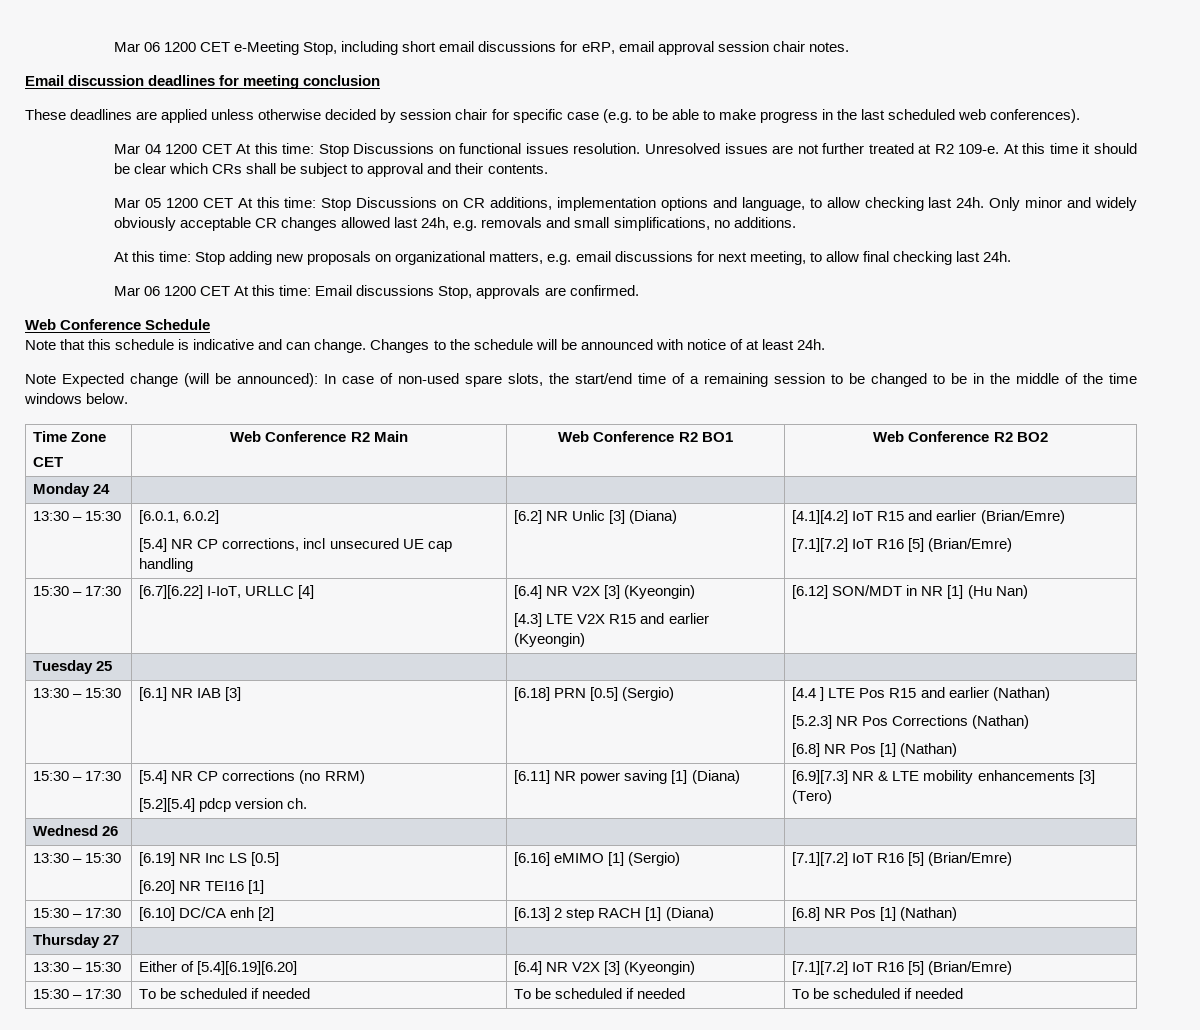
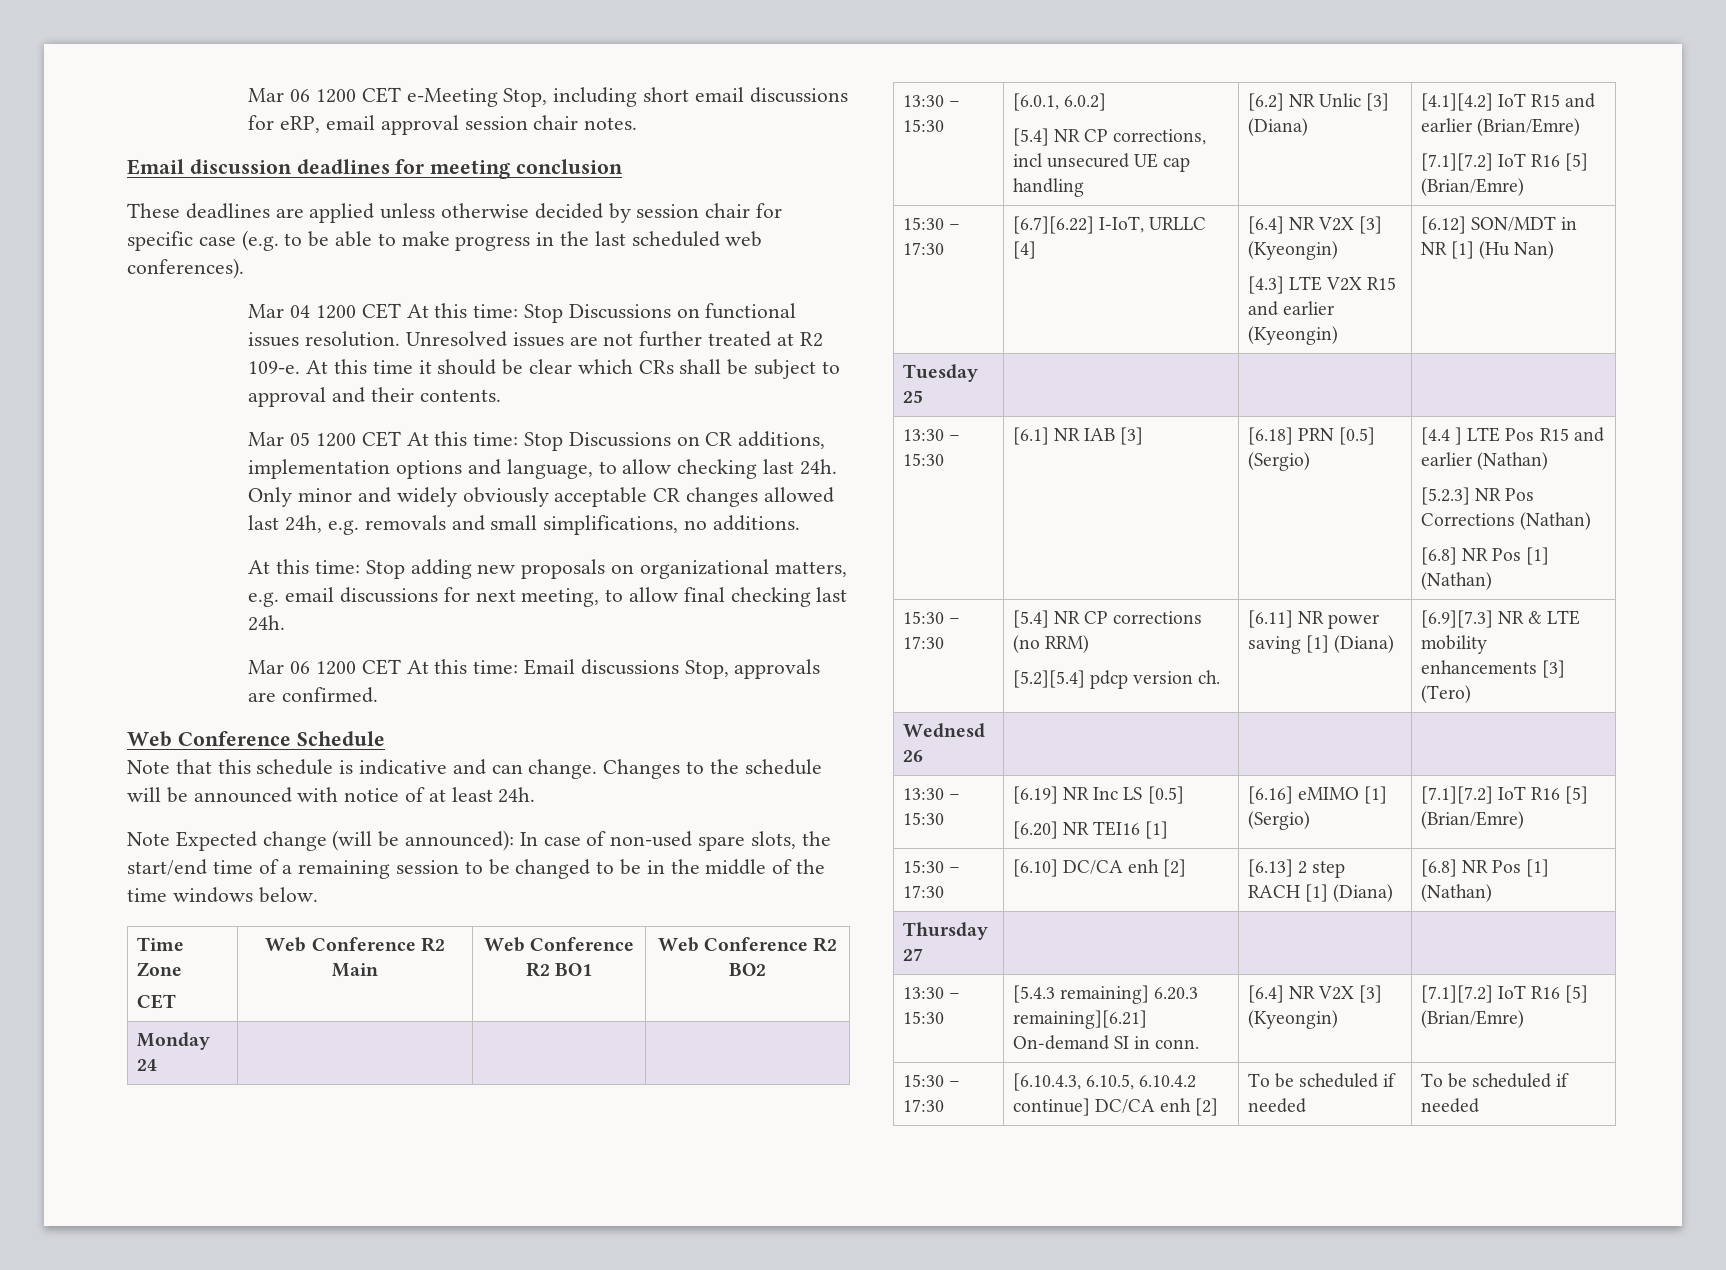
- 13:30 – 15:30 | Either of [5.4][6.19][6.20] | [6.4] NR V2X [3] (Kyeongin) | [7.1][7.2] IoT R16 [5] (Brian/Emre)
+ 13:30 – 15:30 | [5.4.3 remaining] 6.20.3 remaining][6.21] On-demand SI in conn. | [6.4] NR V2X [3] (Kyeongin) | [7.1][7.2] IoT R16 [5] (Brian/Emre)
- 15:30 – 17:30 | To be scheduled if needed | To be scheduled if needed | To be scheduled if needed
+ 15:30 – 17:30 | [6.10.4.3, 6.10.5, 6.10.4.2 continue] DC/CA enh [2] | To be scheduled if needed | To be scheduled if needed

